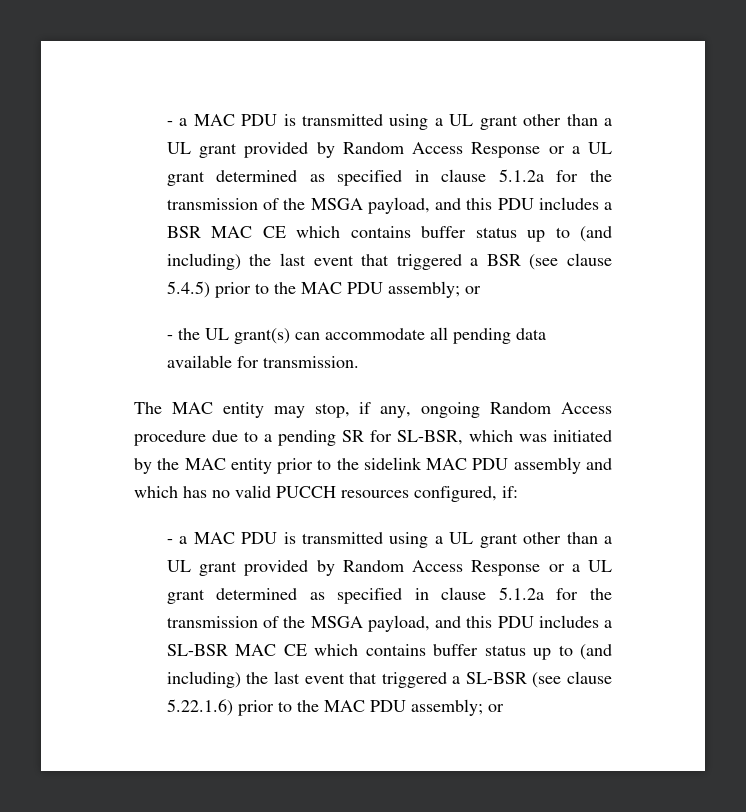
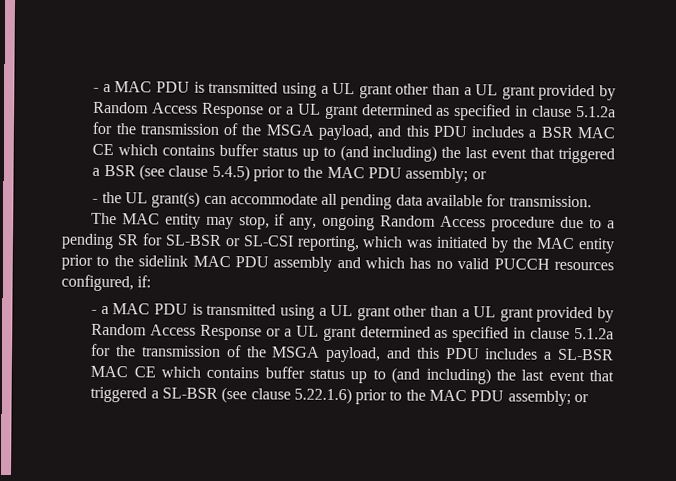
- The MAC entity may stop, if any, ongoing Random Access procedure due to a pending SR for SL-BSR, which was initiated by the MAC entity prior to the sidelink MAC PDU assembly and which has no valid PUCCH resources configured, if:
+ The MAC entity may stop, if any, ongoing Random Access procedure due to a pending SR for SL-BSR or SL-CSI reporting, which was initiated by the MAC entity prior to the sidelink MAC PDU assembly and which has no valid PUCCH resources configured, if:

